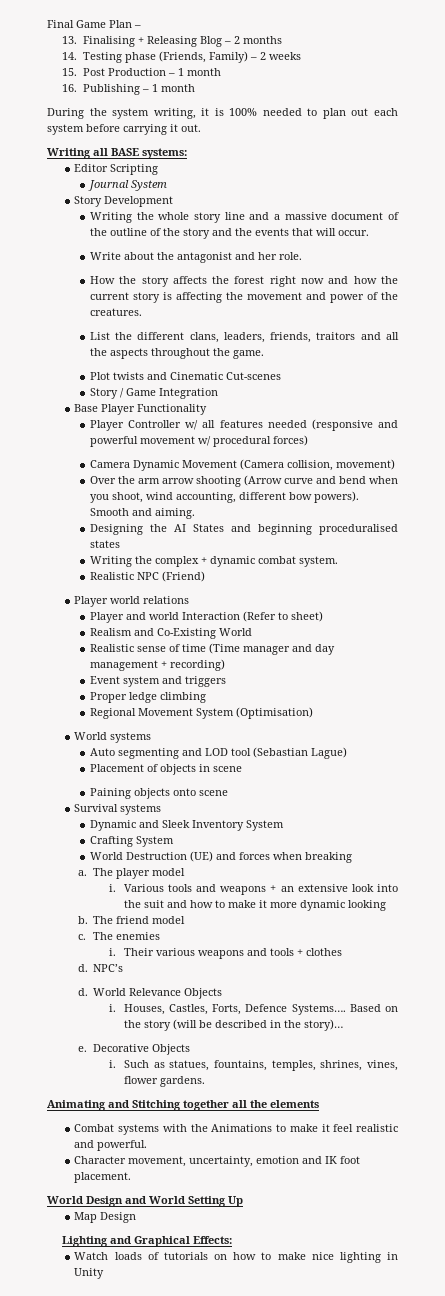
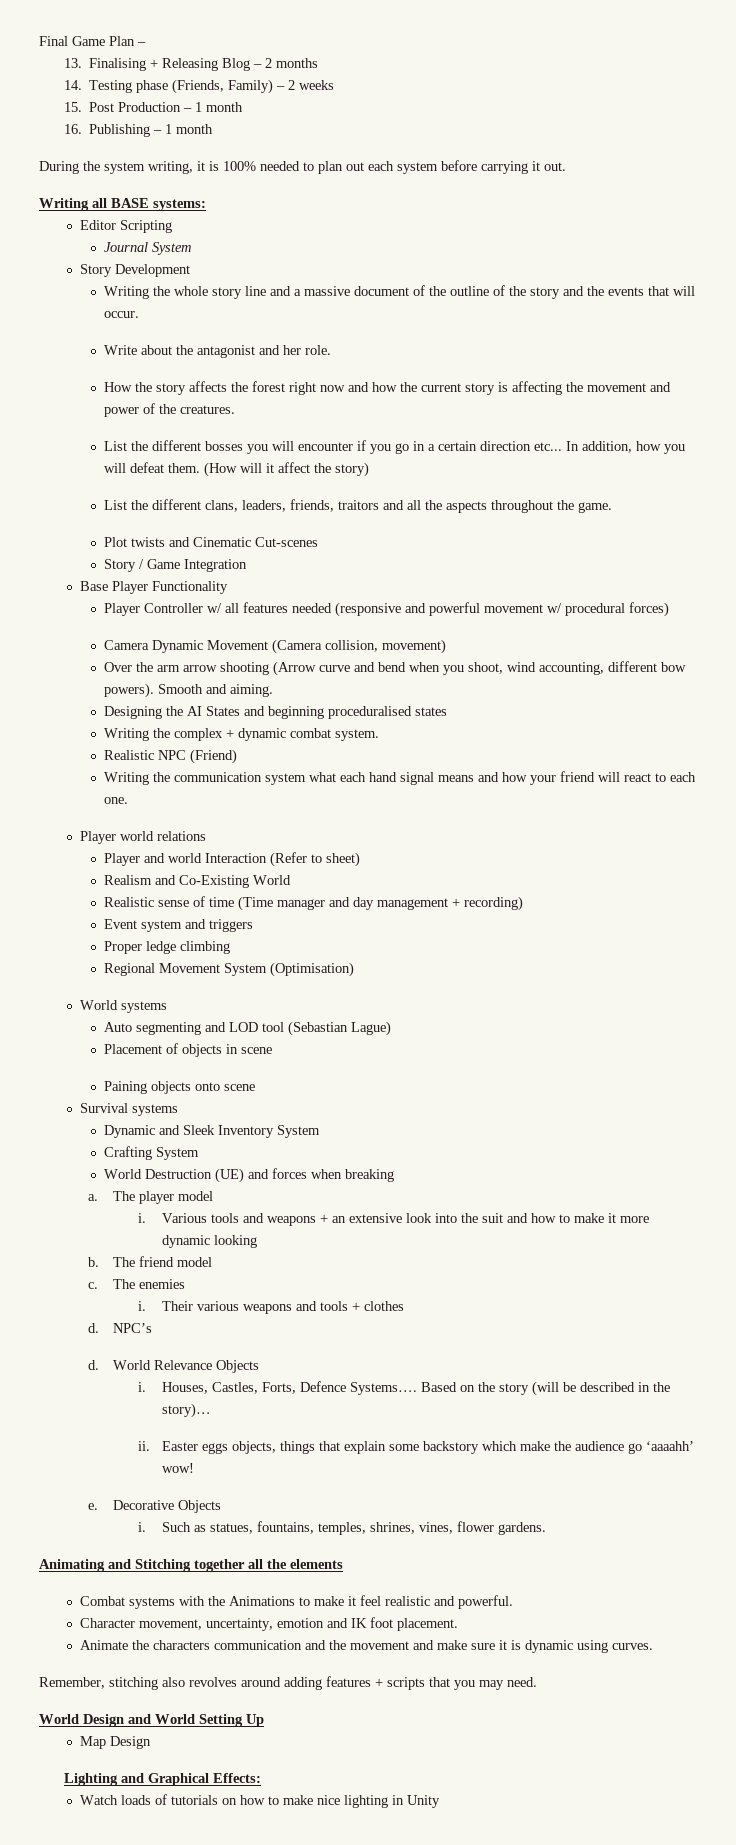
+ List the different bosses you will encounter if you go in a certain direction etc... In addition, how you will defeat them. (How will it affect the story)
+ Writing the communication system what each hand signal means and how your friend will react to each one.
+ ii. Easter eggs objects, things that explain some backstory which make the audience go ‘aaaahh’ wow!
+ Animate the characters communication and the movement and make sure it is dynamic using curves.
+ Remember, stitching also revolves around adding features + scripts that you may need.

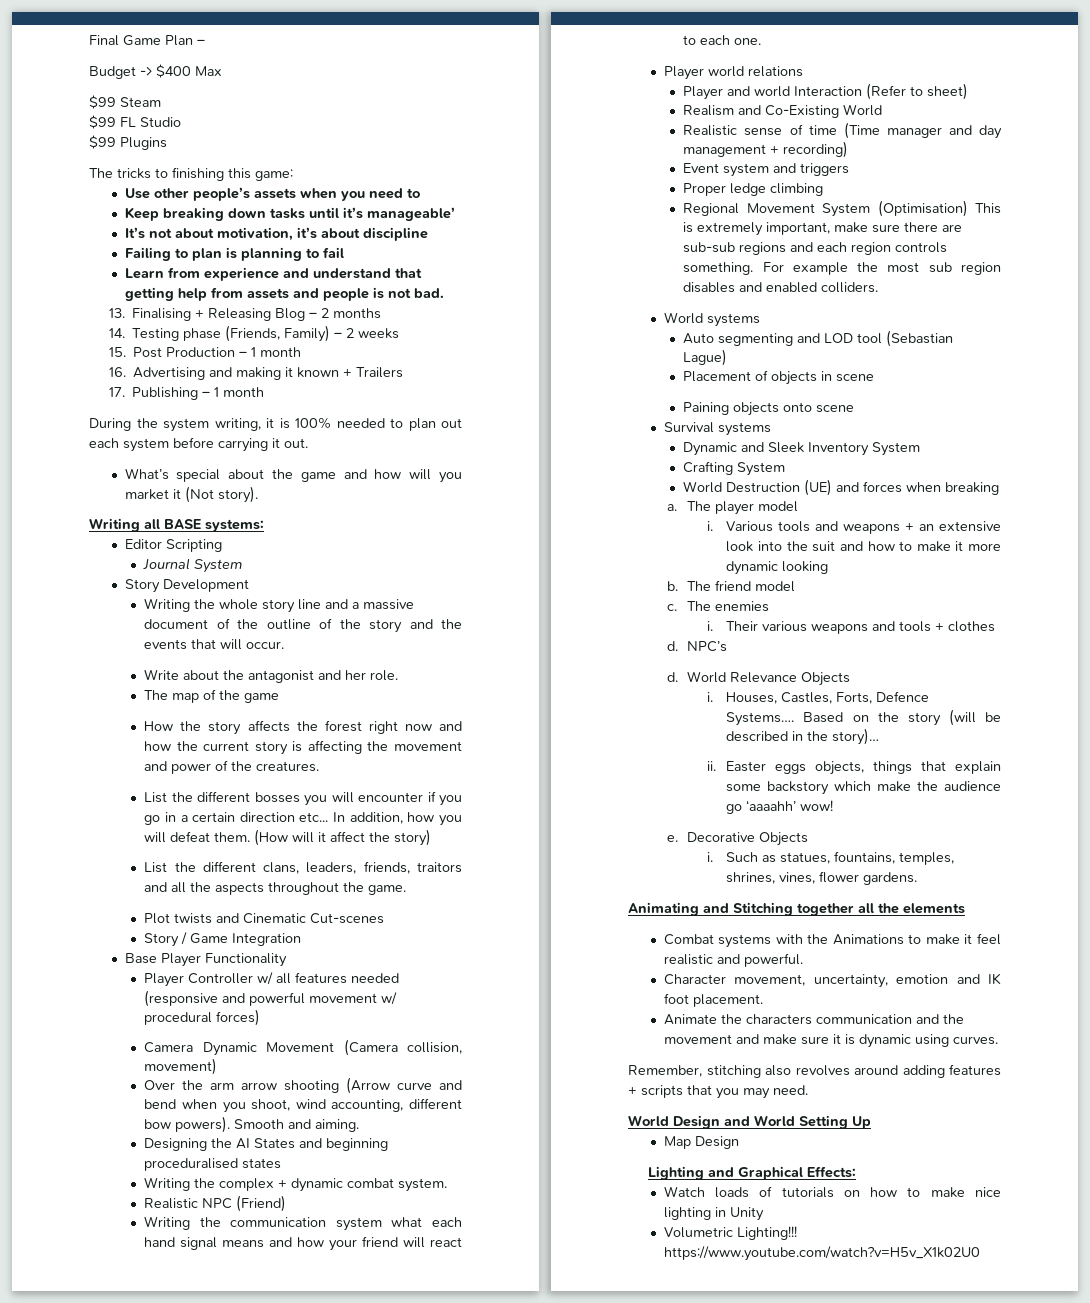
+ Budget -> $400 Max
+ $99 Steam
+ $99 FL Studio
+ $99 Plugins
+ The tricks to finishing this game:
+ Use other people’s assets when you need to
+ Keep breaking down tasks until it’s manageable’
+ It’s not about motivation, it’s about discipline
+ Failing to plan is planning to fail
+ Learn from experience and understand that getting help from assets and people is not bad.
- 16. Publishing – 1 month
+ 16. Advertising and making it known + Trailers
+ 17. Publishing – 1 month
+ What’s special about the game and how will you market it (Not story).
+ The map of the game
- Regional Movement System (Optimisation)
+ Regional Movement System (Optimisation) This is extremely important, make sure there are sub-sub regions and each region controls something. For example the most sub region disables and enabled colliders.
+ Volumetric Lighting!!! https://www.youtube.com/watch?v=H5v_X1k02U0

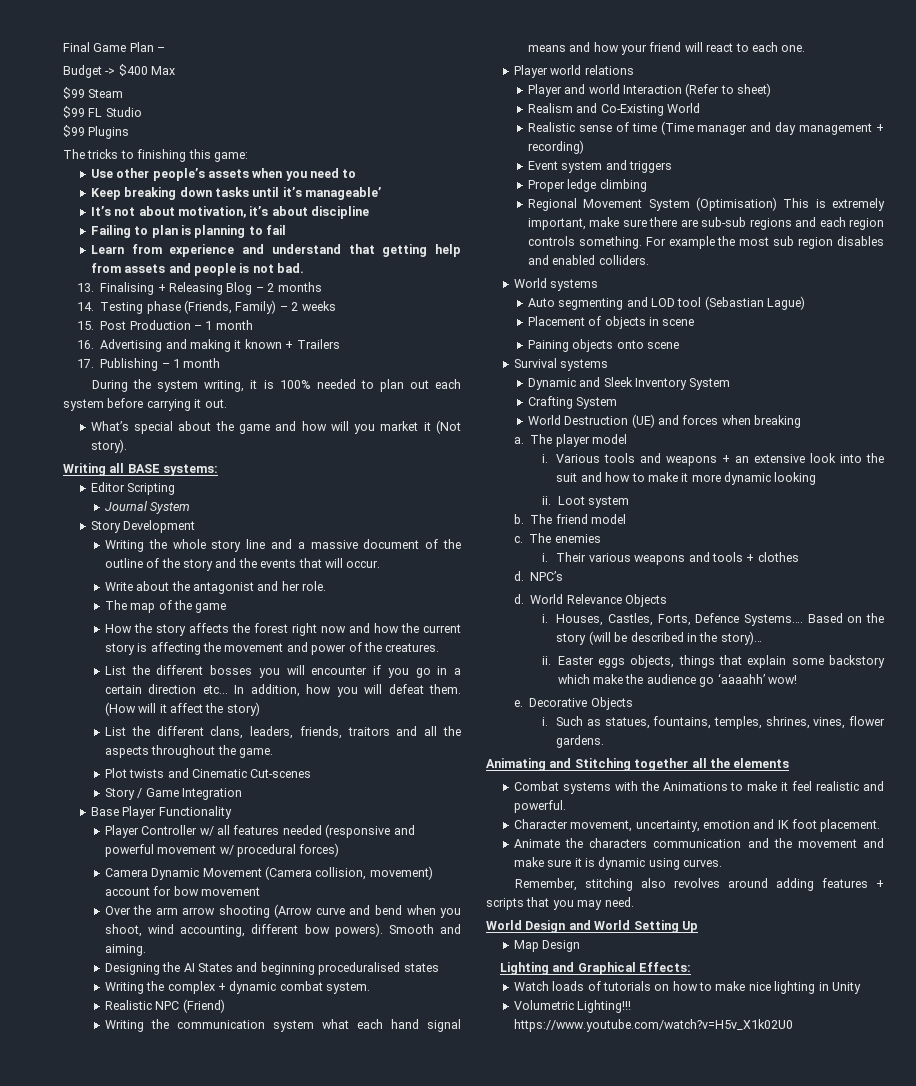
- Camera Dynamic Movement (Camera collision, movement)
+ Camera Dynamic Movement (Camera collision, movement) account for bow movement
+ ii. Loot system

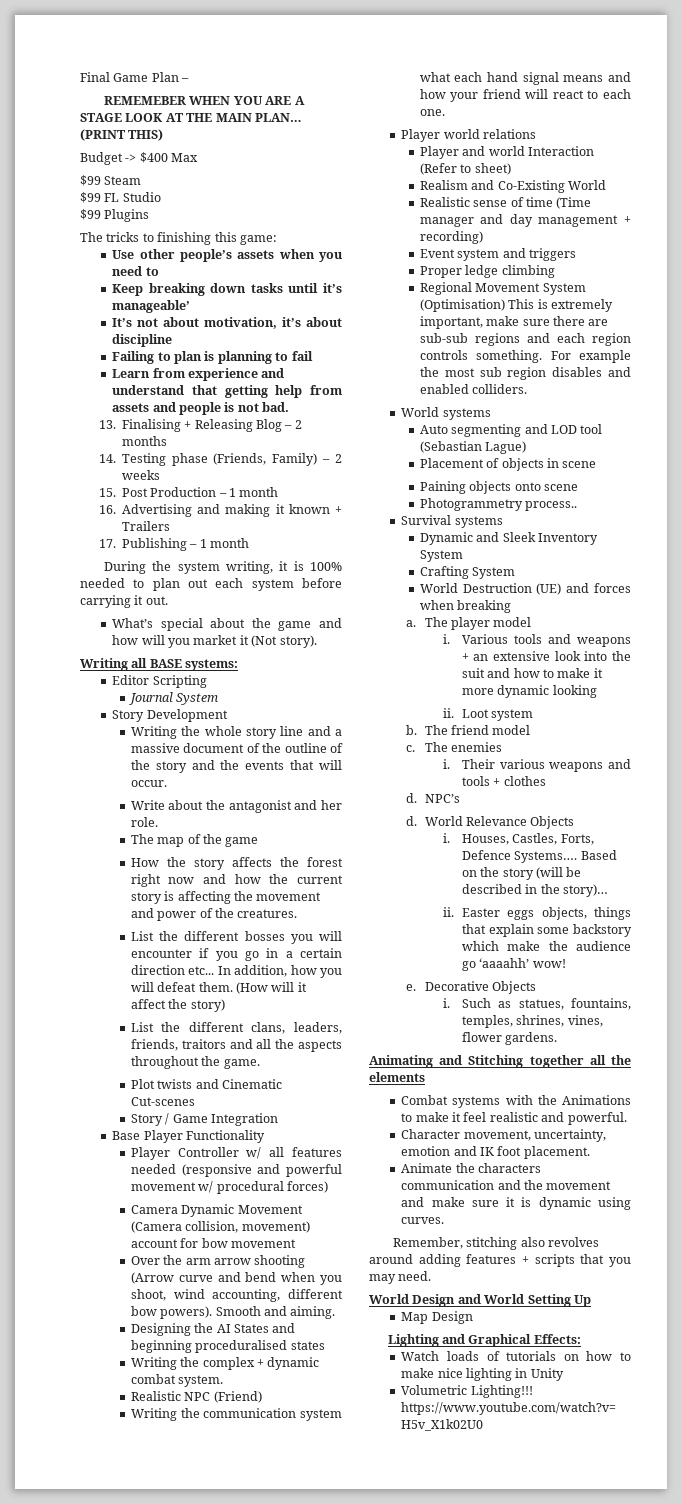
+ REMEMEBER WHEN YOU ARE A STAGE LOOK AT THE MAIN PLAN… (PRINT THIS)
+ Photogrammetry process..

